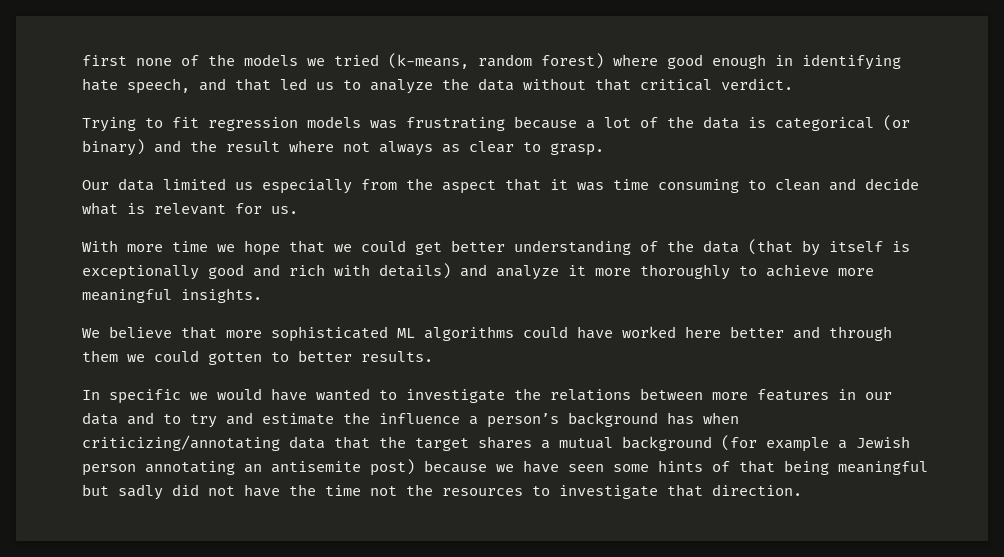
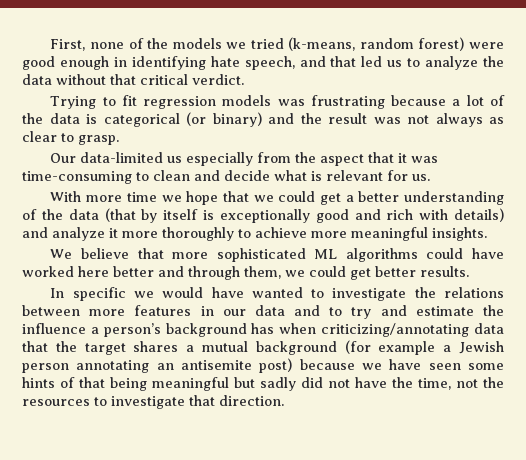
- first none of the models we tried (k-means, random forest) where good enough in identifying hate speech, and that led us to analyze the data without that critical verdict.
+ First, none of the models we tried (k-means, random forest) were good enough in identifying hate speech, and that led us to analyze the data without that critical verdict.
- Trying to fit regression models was frustrating because a lot of the data is categorical (or binary) and the result where not always as clear to grasp.
+ Trying to fit regression models was frustrating because a lot of the data is categorical (or binary) and the result was not always as clear to grasp.
- Our data limited us especially from the aspect that it was time consuming to clean and decide what is relevant for us.
+ Our data-limited us especially from the aspect that it was time-consuming to clean and decide what is relevant for us.
- With more time we hope that we could get better understanding of the data (that by itself is exceptionally good and rich with details) and analyze it more thoroughly to achieve more meaningful insights.
+ With more time we hope that we could get a better understanding of the data (that by itself is exceptionally good and rich with details) and analyze it more thoroughly to achieve more meaningful insights.
- We believe that more sophisticated ML algorithms could have worked here better and through them we could gotten to better results.
+ We believe that more sophisticated ML algorithms could have worked here better and through them, we could get better results.
- In specific we would have wanted to investigate the relations between more features in our data and to try and estimate the influence a person’s background has when criticizing/annotating data that the target shares a mutual background (for example a Jewish person annotating an antisemite post) because we have seen some hints of that being meaningful but sadly did not have the time not the resources to investigate that direction.
+ In specific we would have wanted to investigate the relations between more features in our data and to try and estimate the influence a person’s background has when criticizing/annotating data that the target shares a mutual background (for example a Jewish person annotating an antisemite post) because we have seen some hints of that being meaningful but sadly did not have the time, not the resources to investigate that direction.

